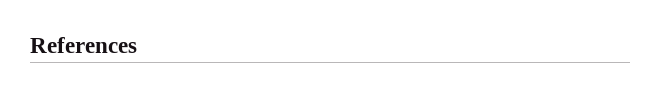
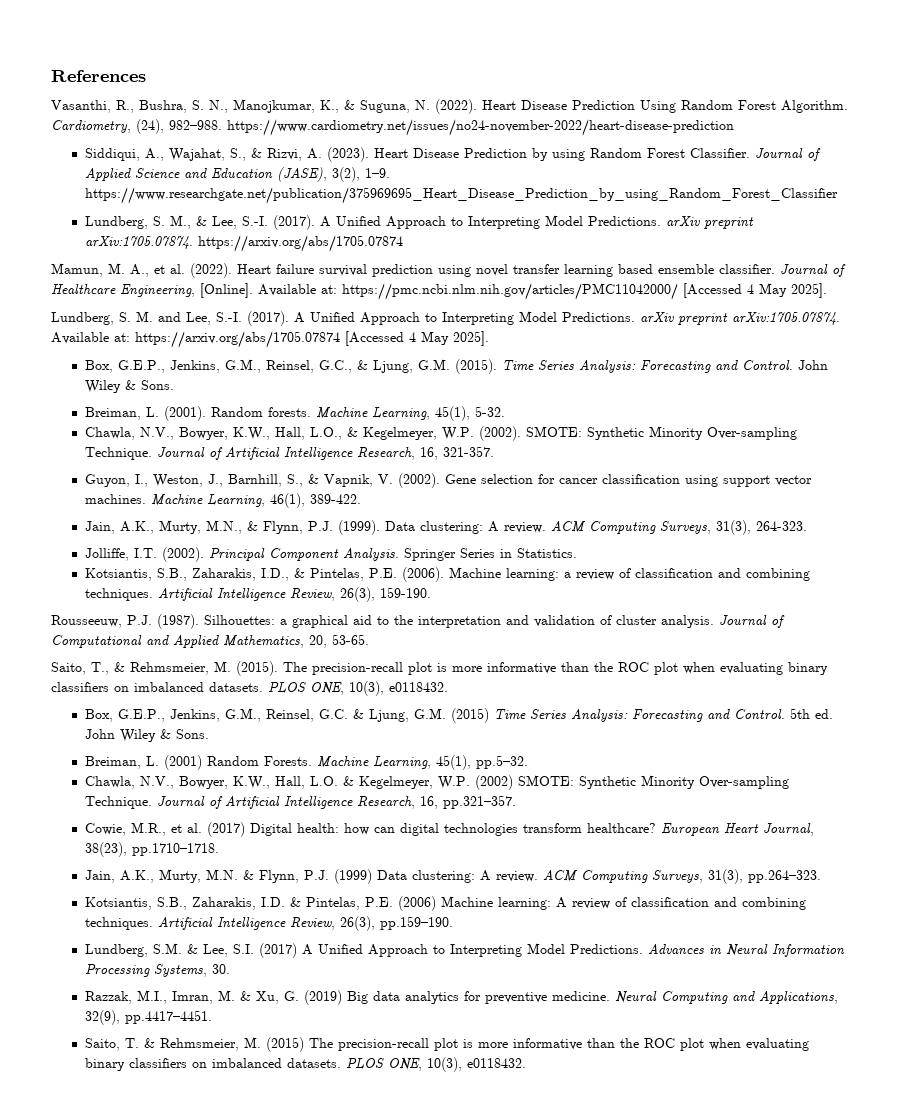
+ Vasanthi, R., Bushra, S. N., Manojkumar, K., & Suguna, N. (2022). Heart Disease Prediction Using Random Forest Algorithm. Cardiometry, (24), 982–988. https://www.cardiometry.net/issues/no24-november-2022/heart-disease-prediction
+ Siddiqui, A., Wajahat, S., & Rizvi, A. (2023). Heart Disease Prediction by using Random Forest Classifier. Journal of Applied Science and Education (JASE), 3(2), 1–9. https://www.researchgate.net/publication/375969695_Heart_Disease_Prediction_by_using_Random_Forest_Classifier
+ Lundberg, S. M., & Lee, S.-I. (2017). A Unified Approach to Interpreting Model Predictions. arXiv preprint arXiv:1705.07874. https://arxiv.org/abs/1705.07874
+ Mamun, M. A., et al. (2022). Heart failure survival prediction using novel transfer learning based ensemble classifier. Journal of Healthcare Engineering, [Online]. Available at: https://pmc.ncbi.nlm.nih.gov/articles/PMC11042000/ [Accessed 4 May 2025].
+ Lundberg, S. M. and Lee, S.-I. (2017). A Unified Approach to Interpreting Model Predictions. arXiv preprint arXiv:1705.07874. Available at: https://arxiv.org/abs/1705.07874 [Accessed 4 May 2025].
+ Box, G.E.P., Jenkins, G.M., Reinsel, G.C., & Ljung, G.M. (2015). Time Series Analysis: Forecasting and Control. John Wiley & Sons.
+ Breiman, L. (2001). Random forests. Machine Learning, 45(1), 5-32.
+ Chawla, N.V., Bowyer, K.W., Hall, L.O., & Kegelmeyer, W.P. (2002). SMOTE: Synthetic Minority Over-sampling Technique. Journal of Artificial Intelligence Research, 16, 321-357.
+ Guyon, I., Weston, J., Barnhill, S., & Vapnik, V. (2002). Gene selection for cancer classification using support vector machines. Machine Learning, 46(1), 389-422.
+ Jain, A.K., Murty, M.N., & Flynn, P.J. (1999). Data clustering: A review. ACM Computing Surveys, 31(3), 264-323.
+ Jolliffe, I.T. (2002). Principal Component Analysis. Springer Series in Statistics.
+ Kotsiantis, S.B., Zaharakis, I.D., & Pintelas, P.E. (2006). Machine learning: a review of classification and combining techniques. Artificial Intelligence Review, 26(3), 159-190.
+ Rousseeuw, P.J. (1987). Silhouettes: a graphical aid to the interpretation and validation of cluster analysis. Journal of Computational and Applied Mathematics, 20, 53-65.
+ Saito, T., & Rehmsmeier, M. (2015). The precision-recall plot is more informative than the ROC plot when evaluating binary classifiers on imbalanced datasets. PLOS ONE, 10(3), e0118432.
+ Box, G.E.P., Jenkins, G.M., Reinsel, G.C. & Ljung, G.M. (2015) Time Series Analysis: Forecasting and Control. 5th ed. John Wiley & Sons.
+ Breiman, L. (2001) Random Forests. Machine Learning, 45(1), pp.5–32.
+ Chawla, N.V., Bowyer, K.W., Hall, L.O. & Kegelmeyer, W.P. (2002) SMOTE: Synthetic Minority Over-sampling Technique. Journal of Artificial Intelligence Research, 16, pp.321–357.
+ Cowie, M.R., et al. (2017) Digital health: how can digital technologies transform healthcare? European Heart Journal, 38(23), pp.1710–1718.
+ Jain, A.K., Murty, M.N. & Flynn, P.J. (1999) Data clustering: A review. ACM Computing Surveys, 31(3), pp.264–323.
+ Kotsiantis, S.B., Zaharakis, I.D. & Pintelas, P.E. (2006) Machine learning: A review of classification and combining techniques. Artificial Intelligence Review, 26(3), pp.159–190.
+ Lundberg, S.M. & Lee, S.I. (2017) A Unified Approach to Interpreting Model Predictions. Advances in Neural Information Processing Systems, 30.
+ Razzak, M.I., Imran, M. & Xu, G. (2019) Big data analytics for preventive medicine. Neural Computing and Applications, 32(9), pp.4417–4451.
+ Saito, T. & Rehmsmeier, M. (2015) The precision-recall plot is more informative than the ROC plot when evaluating binary classifiers on imbalanced datasets. PLOS ONE, 10(3), e0118432.

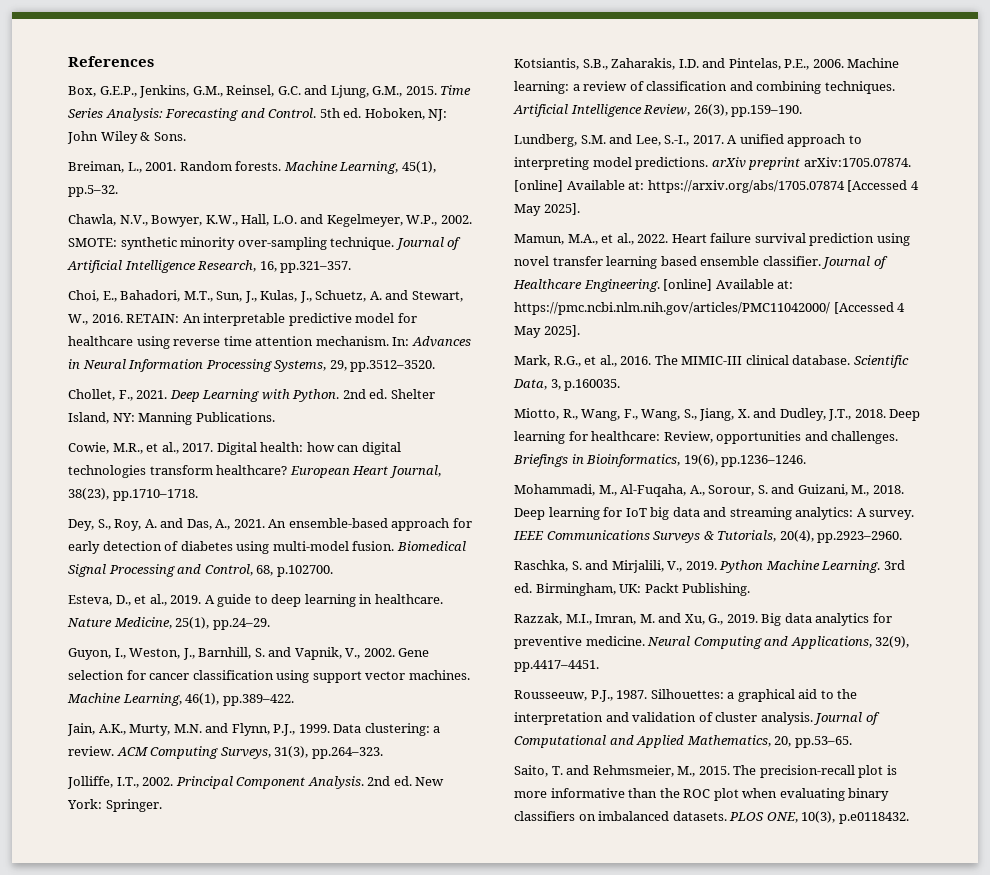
- Vasanthi, R., Bushra, S. N., Manojkumar, K., & Suguna, N. (2022). Heart Disease Prediction Using Random Forest Algorithm. Cardiometry, (24), 982–988. https://www.cardiometry.net/issues/no24-november-2022/heart-disease-prediction
- Siddiqui, A., Wajahat, S., & Rizvi, A. (2023). Heart Disease Prediction by using Random Forest Classifier. Journal of Applied Science and Education (JASE), 3(2), 1–9. https://www.researchgate.net/publication/375969695_Heart_Disease_Prediction_by_using_Random_Forest_Classifier
- Lundberg, S. M., & Lee, S.-I. (2017). A Unified Approach to Interpreting Model Predictions. arXiv preprint arXiv:1705.07874. https://arxiv.org/abs/1705.07874
- Mamun, M. A., et al. (2022).
+ Box, G.E.P., Jenkins, G.M., Reinsel, G.C. and Ljung, G.M., 2015. Time Series Analysis: Forecasting and Control. 5th ed. Hoboken, NJ: John Wiley & Sons.
+ Breiman, L., 2001. Random forests. Machine Learning, 45(1), pp.5–32.
+ Chawla, N.V., Bowyer, K.W., Hall, L.O. and Kegelmeyer, W.P., 2002. SMOTE: synthetic minority over-sampling technique. Journal of Artificial Intelligence Research, 16, pp.321–357.
+ Choi, E., Bahadori, M.T., Sun, J., Kulas, J., Schuetz, A. and Stewart, W., 2016. RETAIN: An interpretable predictive model for healthcare using reverse time attention mechanism. In: Advances in Neural Information Processing Systems, 29, pp.3512–3520.
+ Chollet, F., 2021. Deep Learning with Python. 2nd ed. Shelter Island, NY: Manning Publications.
+ Cowie, M.R., et al., 2017. Digital health: how can digital technologies transform healthcare? European Heart Journal, 38(23), pp.1710–1718.
+ Dey, S., Roy, A. and Das, A., 2021. An ensemble-based approach for early detection of diabetes using multi-model fusion. Biomedical Signal Processing and Control, 68, p.102700.
+ Esteva, D., et al., 2019. A guide to deep learning in healthcare. Nature Medicine, 25(1), pp.24–29.
+ Guyon, I., Weston, J., Barnhill, S. and Vapnik, V., 2002. Gene selection for cancer classification using support vector machines. Machine Learning, 46(1), pp.389–422.
+ Jain, A.K., Murty, M.N. and Flynn, P.J., 1999. Data clustering: a review. ACM Computing Surveys, 31(3), pp.264–323.
+ Jolliffe, I.T., 2002. Principal Component Analysis. 2nd ed. New York: Springer.
+ Kotsiantis, S.B., Zaharakis, I.D. and Pintelas, P.E., 2006. Machine learning: a review of classification and combining techniques. Artificial Intelligence Review, 26(3), pp.159–190.
+ Lundberg, S.M. and Lee, S.-I., 2017. A unified approach to interpreting model predictions. arXiv preprint arXiv:1705.07874. [online] Available at: https://arxiv.org/abs/1705.07874 [Accessed 4 May 2025].
+ Mamun, M.A., et al., 2022.
- Journal of Healthcare Engineering, [Online]. Available at: https://pmc.ncbi.nlm.nih.gov/articles/PMC11042000/ [Accessed 4 May 2025].
+ Journal of Healthcare Engineering. [online] Available at: https://pmc.ncbi.nlm.nih.gov/articles/PMC11042000/ [Accessed 4 May 2025].
- Lundberg, S. M. and Lee, S.-I. (2017). A Unified Approach to Interpreting Model Predictions. arXiv preprint arXiv:1705.07874. Available at: https://arxiv.org/abs/1705.07874 [Accessed 4 May 2025].
- Box, G.E.P., Jenkins, G.M., Reinsel, G.C., & Ljung, G.M. (2015). Time Series Analysis: Forecasting and Control. John Wiley & Sons.
- Breiman, L. (2001). Random forests. Machine Learning, 45(1), 5-32.
- Chawla, N.V., Bowyer, K.W., Hall, L.O., & Kegelmeyer, W.P. (2002). SMOTE: Synthetic Minority Over-sampling Technique. Journal of Artificial Intelligence Research, 16, 321-357.
- Guyon, I., Weston, J., Barnhill, S., & Vapnik, V. (2002). Gene selection for cancer classification using support vector machines. Machine Learning, 46(1), 389-422.
- Jain, A.K., Murty, M.N., & Flynn, P.J. (1999). Data clustering: A review. ACM Computing Surveys, 31(3), 264-323.
- Jolliffe, I.T. (2002). Principal Component Analysis. Springer Series in Statistics.
- Kotsiantis, S.B., Zaharakis, I.D., & Pintelas, P.E. (2006). Machine learning: a review of classification and combining techniques. Artificial Intelligence Review, 26(3), 159-190.
+ Mark, R.G., et al., 2016. The MIMIC-III clinical database. Scientific Data, 3, p.160035.
+ Miotto, R., Wang, F., Wang, S., Jiang, X. and Dudley, J.T., 2018. Deep learning for healthcare: Review, opportunities and challenges. Briefings in Bioinformatics, 19(6), pp.1236–1246.
+ Mohammadi, M., Al-Fuqaha, A., Sorour, S. and Guizani, M., 2018. Deep learning for IoT big data and streaming analytics: A survey. IEEE Communications Surveys & Tutorials, 20(4), pp.2923–2960.
+ Raschka, S. and Mirjalili, V., 2019. Python Machine Learning. 3rd ed. Birmingham, UK: Packt Publishing.
+ Razzak, M.I., Imran, M. and Xu, G., 2019. Big data analytics for preventive medicine. Neural Computing and Applications, 32(9), pp.4417–4451.
- Rousseeuw, P.J. (1987).
+ Rousseeuw, P.J., 1987.
- Journal of Computational and Applied Mathematics, 20, 53-65.
- Saito, T., & Rehmsmeier, M. (2015). The precision-recall plot is more informative than the ROC plot when evaluating binary classifiers on imbalanced datasets. PLOS ONE, 10(3), e0118432.
- Box, G.E.P., Jenkins, G.M., Reinsel, G.C. & Ljung, G.M. (2015) Time Series Analysis: Forecasting and Control. 5th ed. John Wiley & Sons.
- Breiman, L. (2001) Random Forests. Machine Learning, 45(1), pp.5–32.
- Chawla, N.V., Bowyer, K.W., Hall, L.O. & Kegelmeyer, W.P. (2002) SMOTE: Synthetic Minority Over-sampling Technique. Journal of Artificial Intelligence Research, 16, pp.321–357.
- Cowie, M.R., et al. (2017) Digital health: how can digital technologies transform healthcare? European Heart Journal, 38(23), pp.1710–1718.
- Jain, A.K., Murty, M.N. & Flynn, P.J. (1999) Data clustering: A review. ACM Computing Surveys, 31(3), pp.264–323.
- Kotsiantis, S.B., Zaharakis, I.D. & Pintelas, P.E. (2006) Machine learning: A review of classification and combining techniques. Artificial Intelligence Review, 26(3), pp.159–190.
- Lundberg, S.M. & Lee, S.I. (2017) A Unified Approach to Interpreting Model Predictions. Advances in Neural Information Processing Systems, 30.
- Razzak, M.I., Imran, M. & Xu, G. (2019) Big data analytics for preventive medicine. Neural Computing and Applications, 32(9), pp.4417–4451.
- Saito, T. & Rehmsmeier, M. (2015) The precision-recall plot is more informative than the ROC plot when evaluating binary classifiers on imbalanced datasets. PLOS ONE, 10(3), e0118432.
+ Journal of Computational and Applied Mathematics, 20, pp.53–65.
+ Saito, T. and Rehmsmeier, M., 2015. The precision-recall plot is more informative than the ROC plot when evaluating binary classifiers on imbalanced datasets. PLOS ONE, 10(3), p.e0118432.

